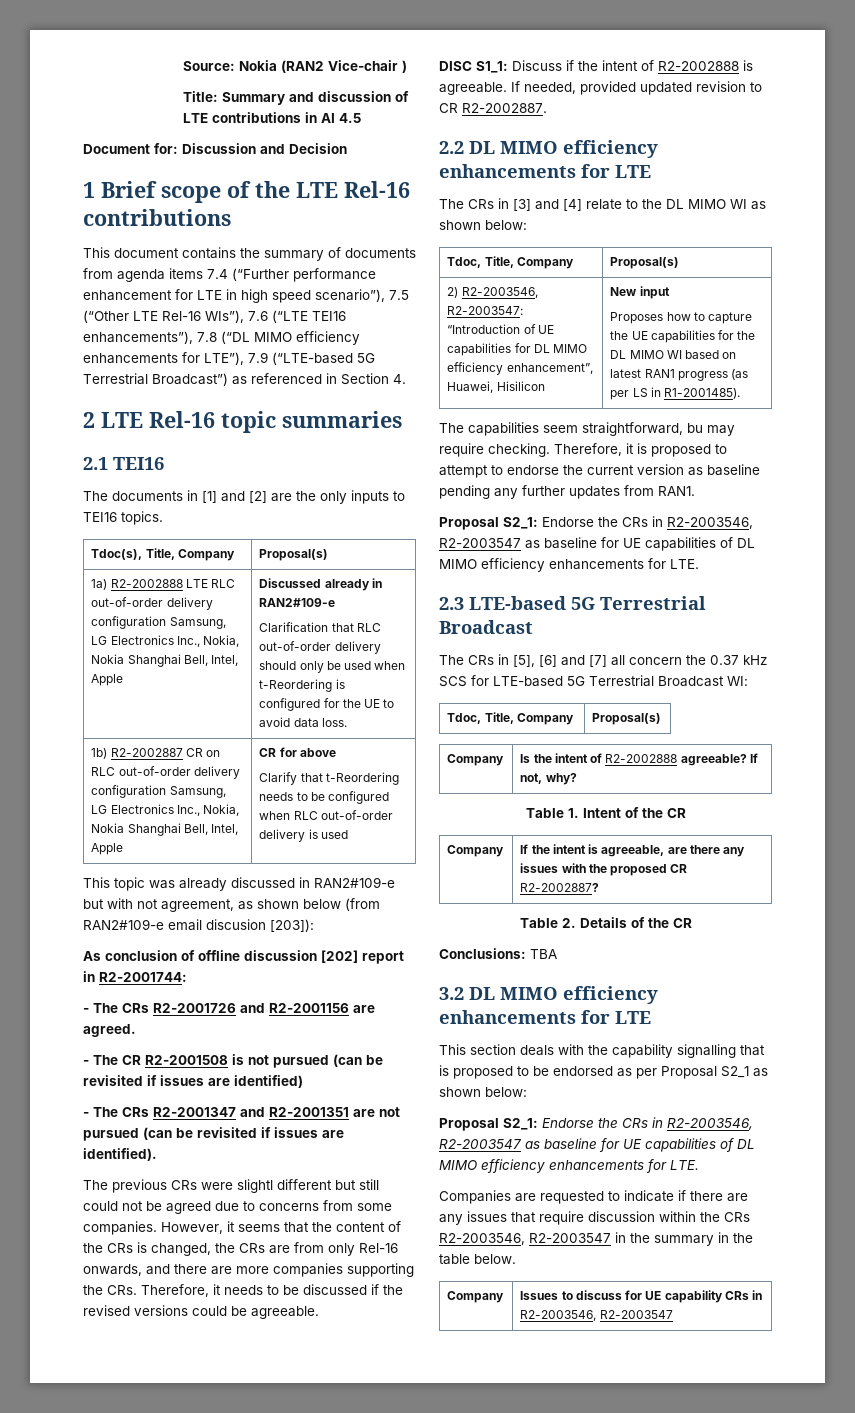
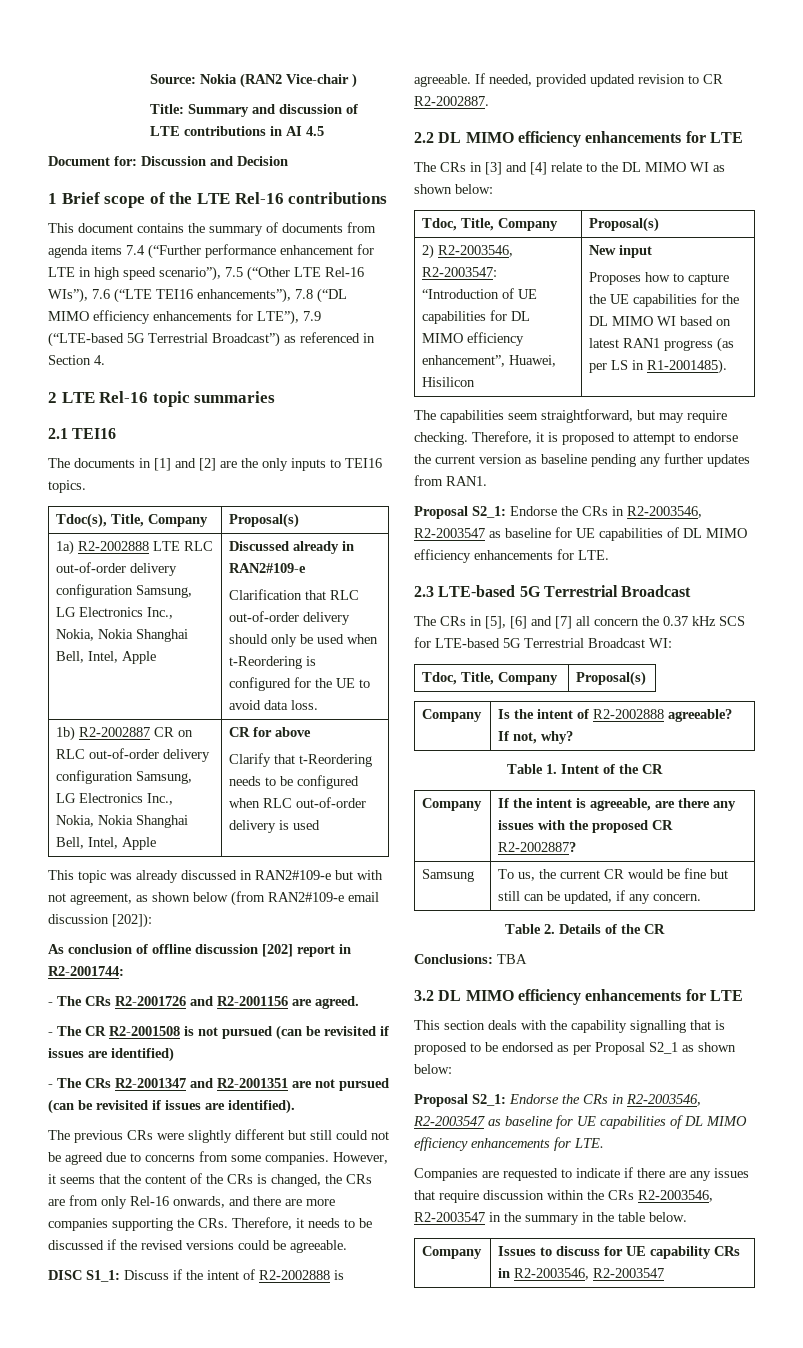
- This topic was already discussed in RAN2#109-e but with not agreement, as shown below (from RAN2#109-e email discusion [203]):
+ This topic was already discussed in RAN2#109-e but with not agreement, as shown below (from RAN2#109-e email discussion [202]):
- The previous CRs were slightl different but still could not be agreed due to concerns from some companies.
+ The previous CRs were slightly different but still could not be agreed due to concerns from some companies.
- The capabilities seem straightforward, bu may require checking.
+ The capabilities seem straightforward, but may require checking.
+ Samsung | To us, the current CR would be fine but still can be updated, if any concern.

